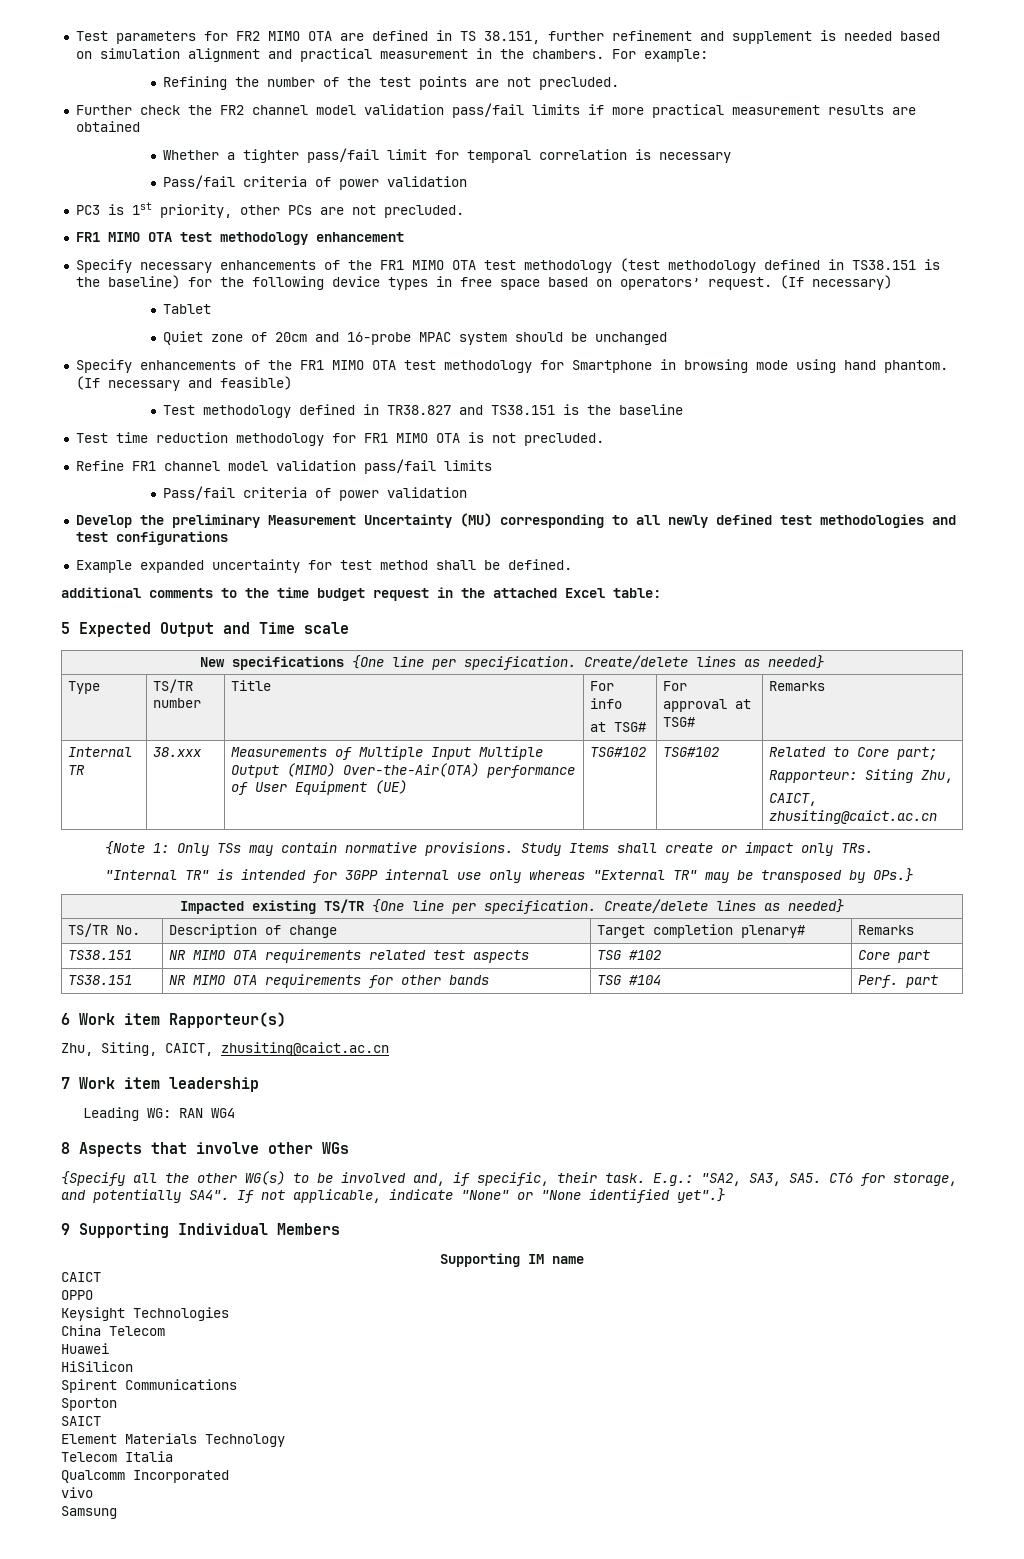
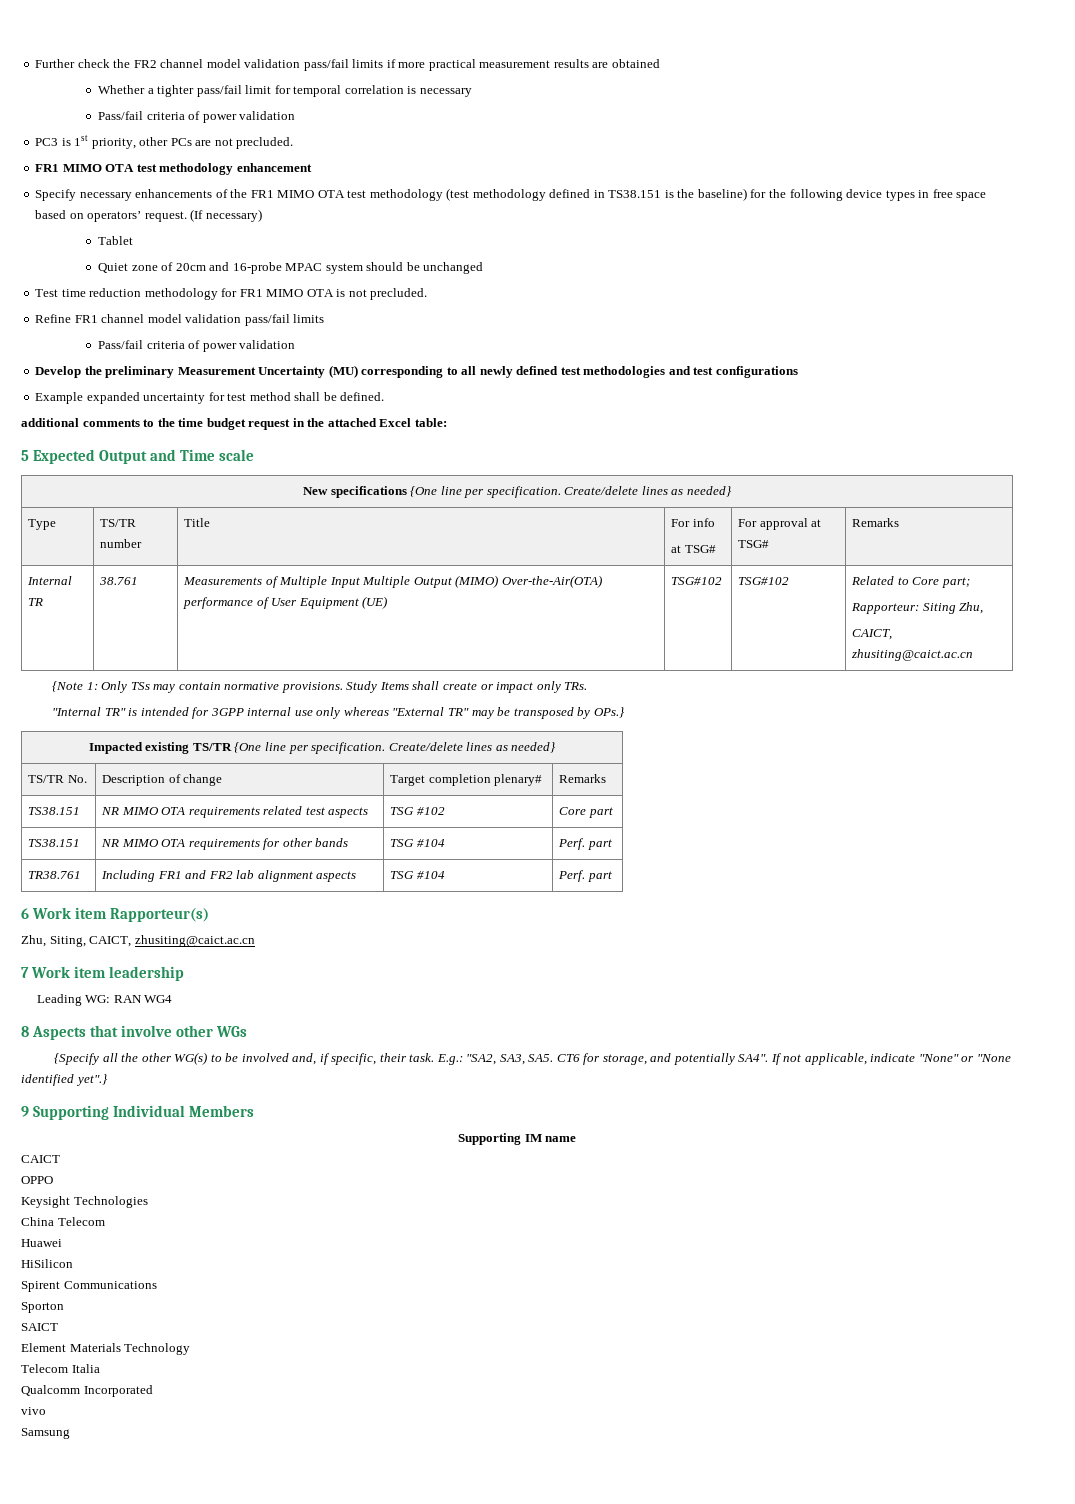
- Test parameters for FR2 MIMO OTA are defined in TS 38.151, further refinement and supplement is needed based on simulation alignment and practical measurement in the chambers. For example:
- Refining the number of the test points are not precluded.
- Specify enhancements of the FR1 MIMO OTA test methodology for Smartphone in browsing mode using hand phantom. (If necessary and feasible)
- Test methodology defined in TR38.827 and TS38.151 is the baseline
- Internal TR | 38.xxx | Measurements of Multiple Input Multiple Output (MIMO) Over-the-Air(OTA) performance of User Equipment (UE) | TSG#102 | TSG#102 | Related to Core part;
+ Internal TR | 38.761 | Measurements of Multiple Input Multiple Output (MIMO) Over-the-Air(OTA) performance of User Equipment (UE) | TSG#102 | TSG#102 | Related to Core part;
+ TR38.761 | Including FR1 and FR2 lab alignment aspects | TSG #104 | Perf. part

